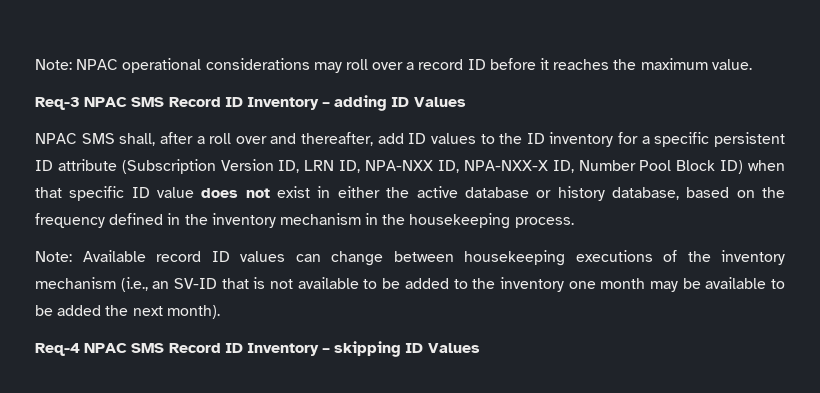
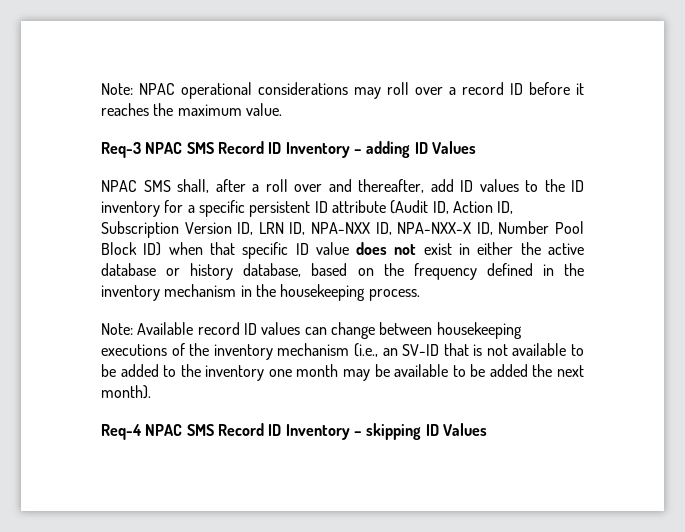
- NPAC SMS shall, after a roll over and thereafter, add ID values to the ID inventory for a specific persistent ID attribute (Subscription Version ID, LRN ID, NPA-NXX ID, NPA-NXX-X ID, Number Pool Block ID) when that specific ID value does not exist in either the active database or history database, based on the frequency defined in the inventory mechanism in the housekeeping process.
+ NPAC SMS shall, after a roll over and thereafter, add ID values to the ID inventory for a specific persistent ID attribute (Audit ID, Action ID, Subscription Version ID, LRN ID, NPA-NXX ID, NPA-NXX-X ID, Number Pool Block ID) when that specific ID value does not exist in either the active database or history database, based on the frequency defined in the inventory mechanism in the housekeeping process.

